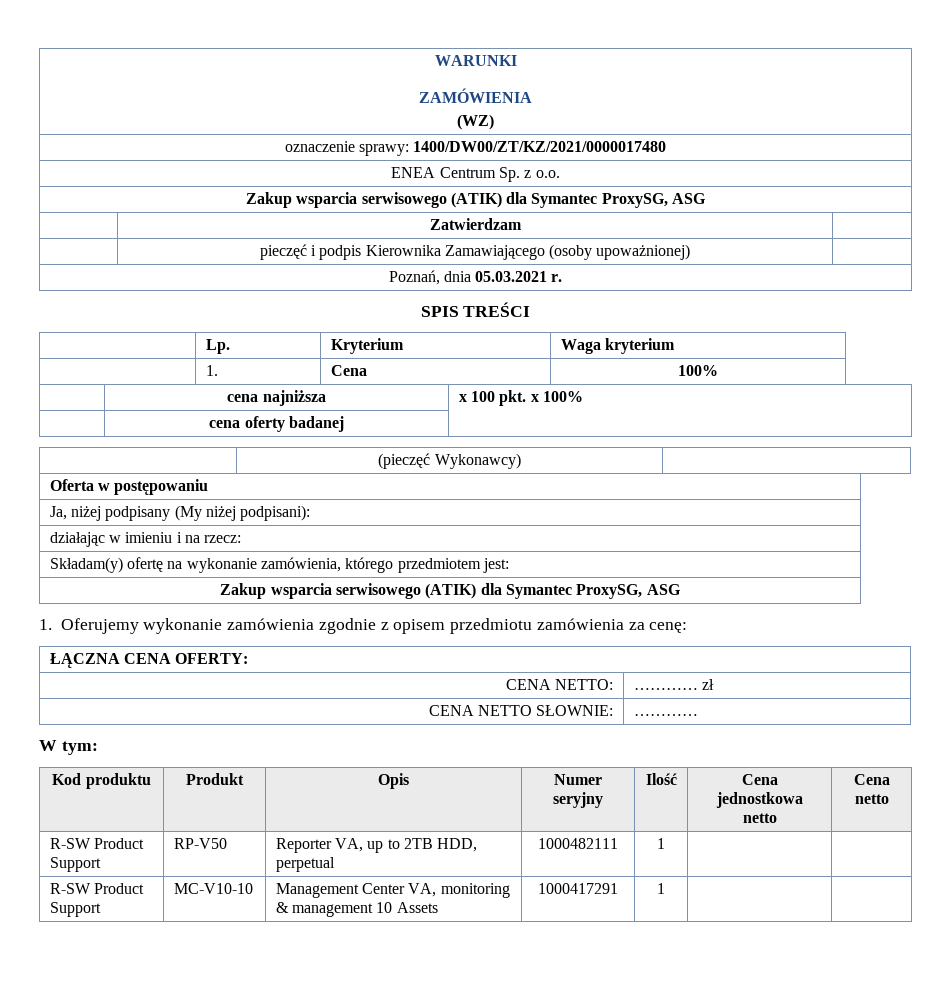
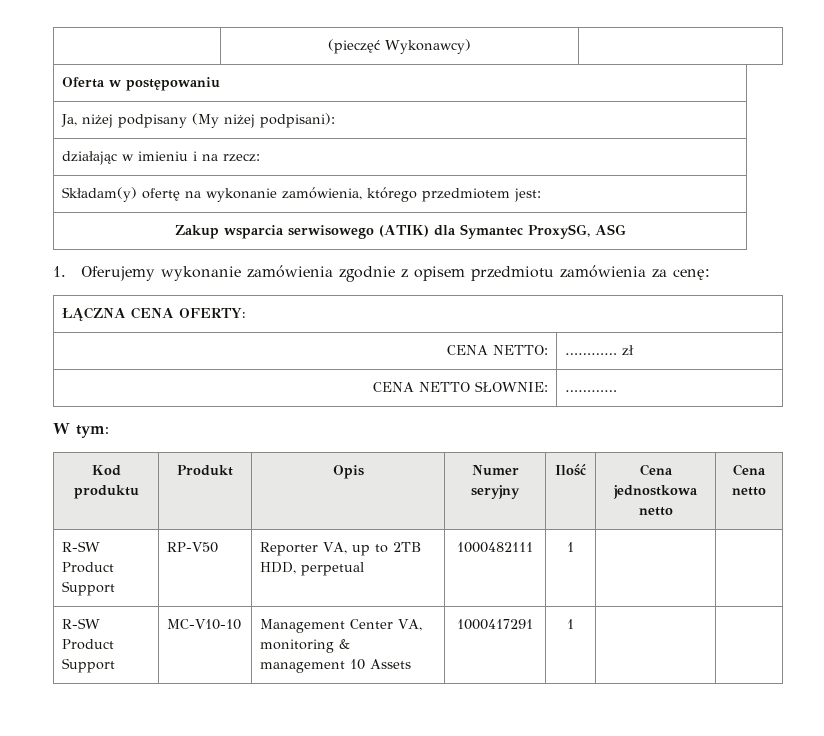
- WARUNKI
- ZAMÓWIENIA
- (WZ)
- oznaczenie sprawy: 1400/DW00/ZT/KZ/2021/0000017480
- ENEA Centrum Sp. z o.o.
- Zakup wsparcia serwisowego (ATIK) dla Symantec ProxySG, ASG
- | Zatwierdzam |
- | pieczęć i podpis Kierownika Zamawiającego (osoby upoważnionej) |
- Poznań, dnia 05.03.2021 r.
- SPIS TREŚCI
- | Lp. | Kryterium | Waga kryterium
- | 1. | Cena | 100%
- | cena najniższa | x 100 pkt. x 100%
- | cena oferty badanej |

